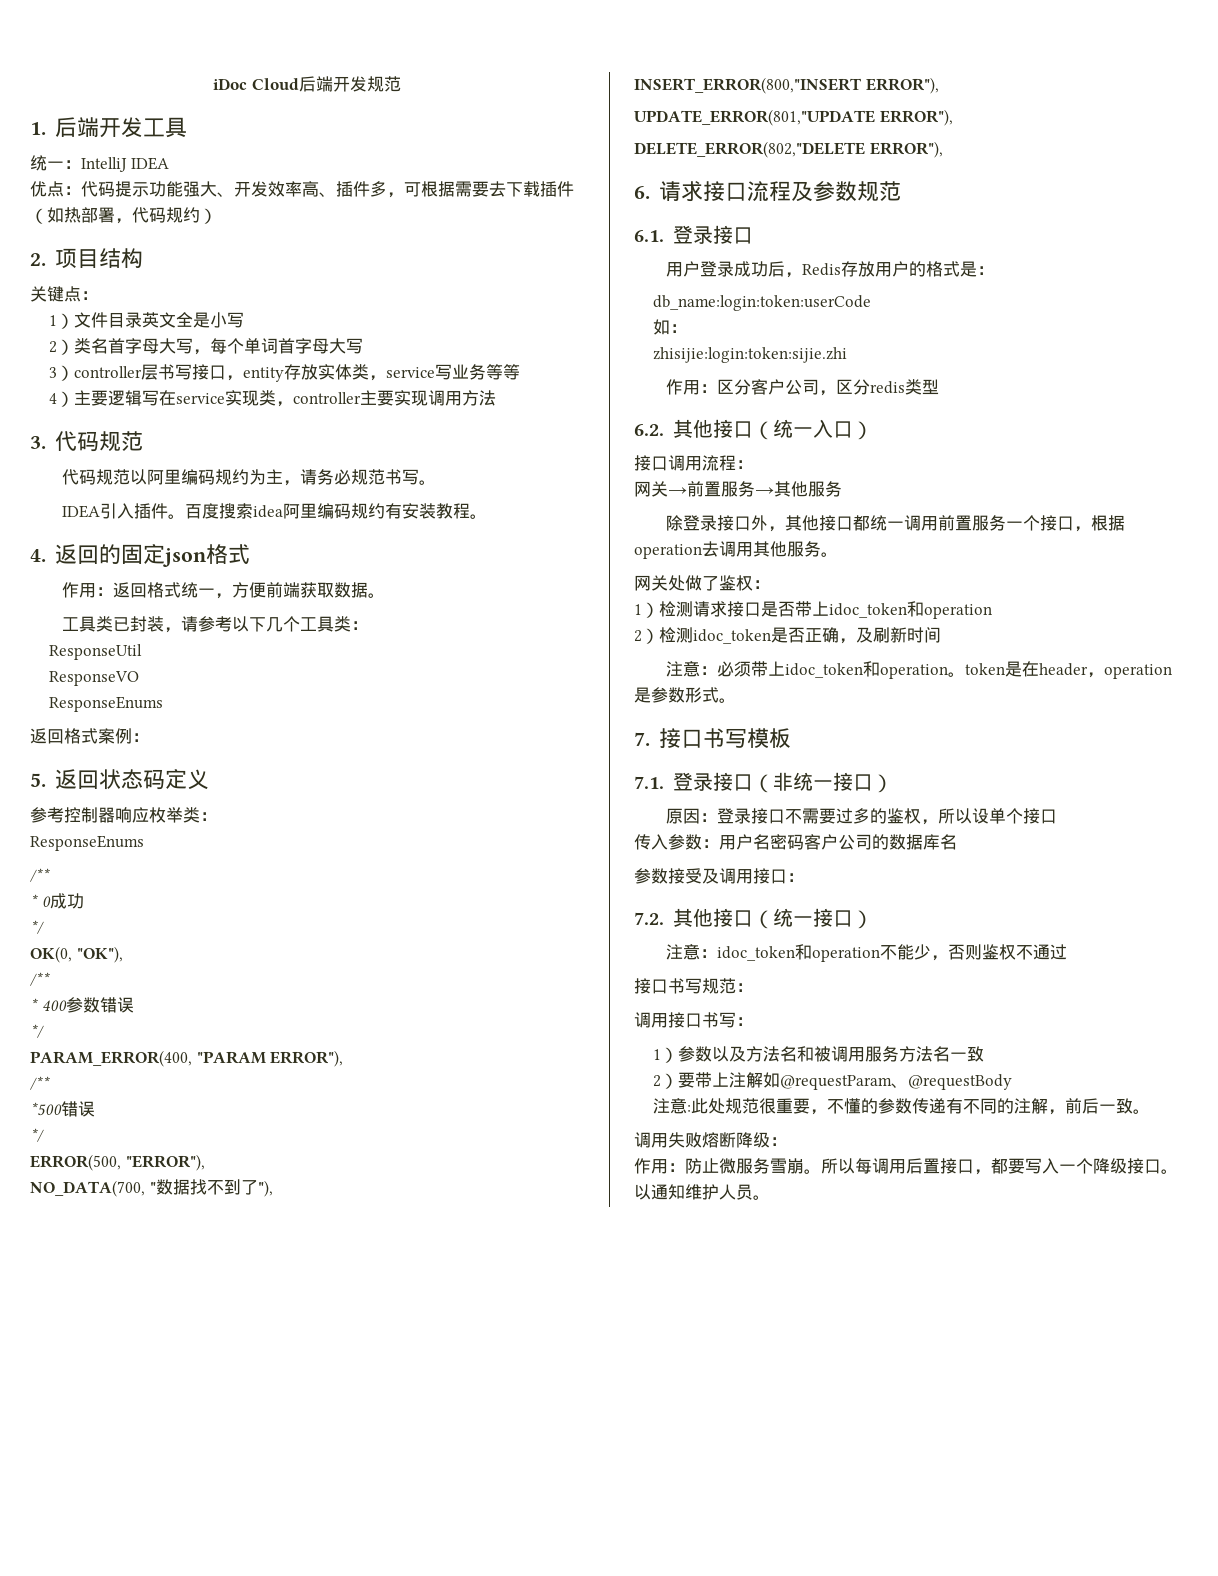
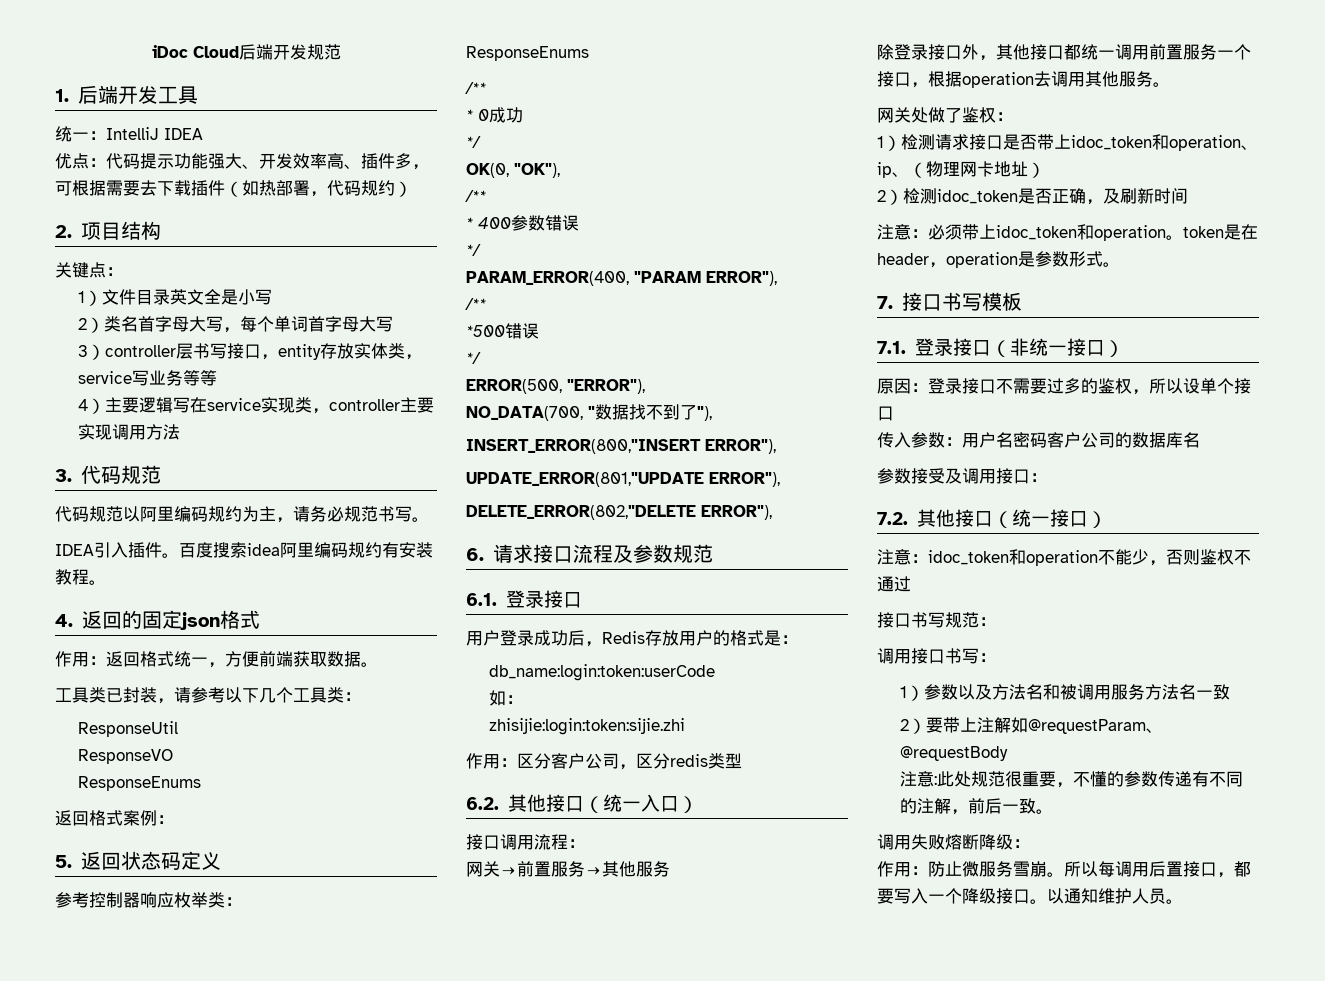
- 1）检测请求接口是否带上idoc_token和operation
+ 1）检测请求接口是否带上idoc_token和operation、ip、（物理网卡地址）

